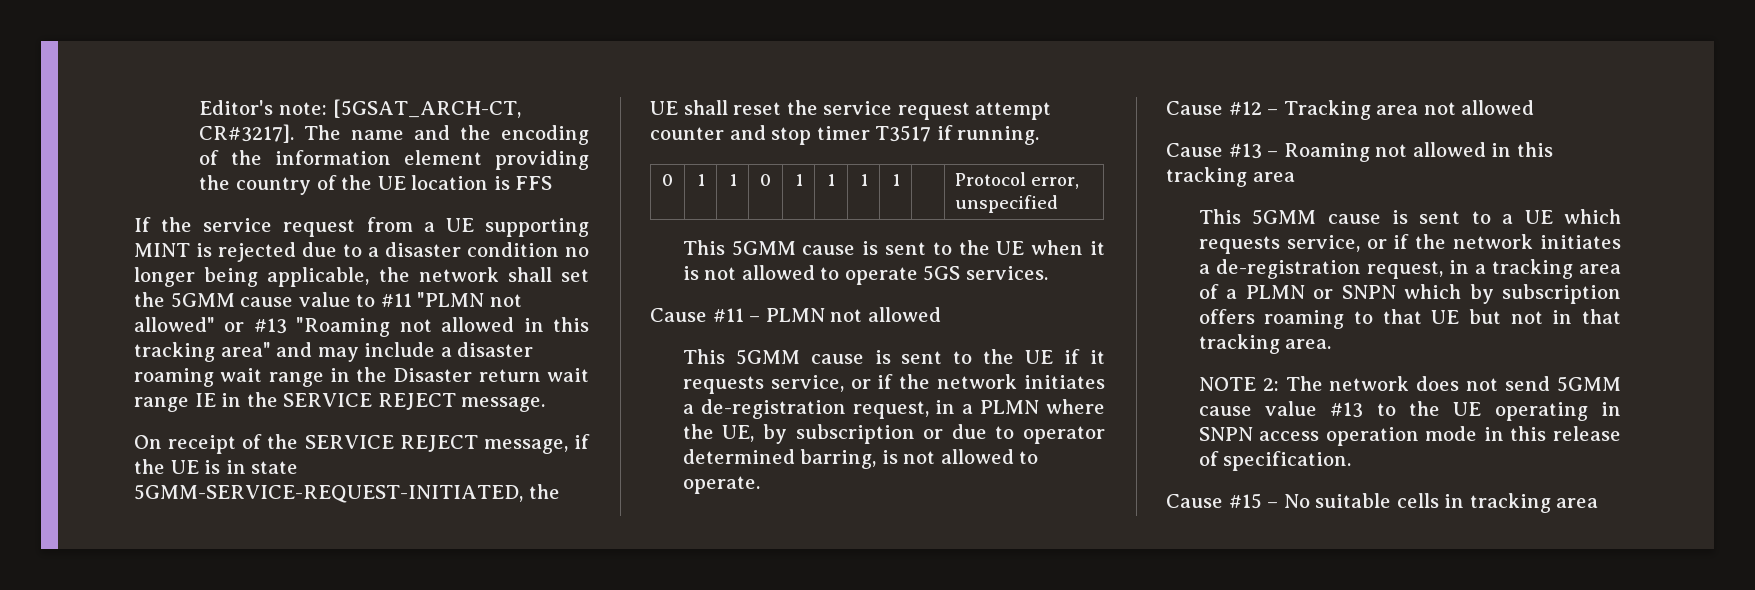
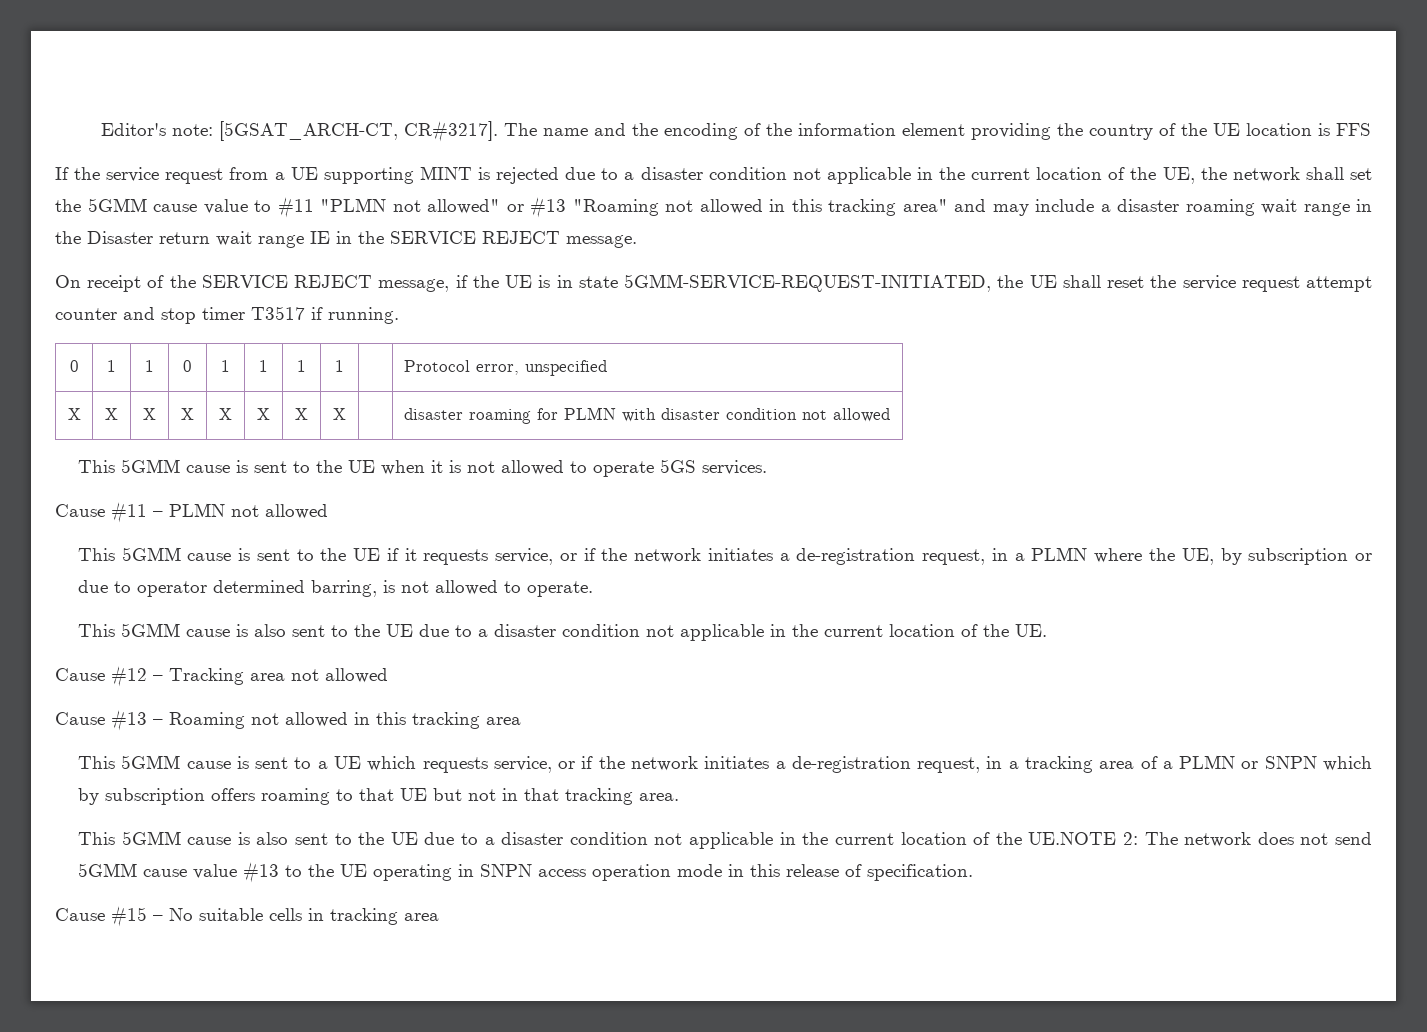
- If the service request from a UE supporting MINT is rejected due to a disaster condition no longer being applicable, the network shall set the 5GMM cause value to #11 "PLMN not allowed" or #13 "Roaming not allowed in this tracking area" and may include a disaster roaming wait range in the Disaster return wait range IE in the SERVICE REJECT message.
+ If the service request from a UE supporting MINT is rejected due to a disaster condition not applicable in the current location of the UE, the network shall set the 5GMM cause value to #11 "PLMN not allowed" or #13 "Roaming not allowed in this tracking area" and may include a disaster roaming wait range in the Disaster return wait range IE in the SERVICE REJECT message.
+ X | X | X | X | X | X | X | X | | disaster roaming for PLMN with disaster condition not allowed
+ This 5GMM cause is also sent to the UE due to a disaster condition not applicable in the current location of the UE.
- NOTE 2: The network does not send 5GMM cause value #13 to the UE operating in SNPN access operation mode in this release of specification.
+ This 5GMM cause is also sent to the UE due to a disaster condition not applicable in the current location of the UE.NOTE 2: The network does not send 5GMM cause value #13 to the UE operating in SNPN access operation mode in this release of specification.

